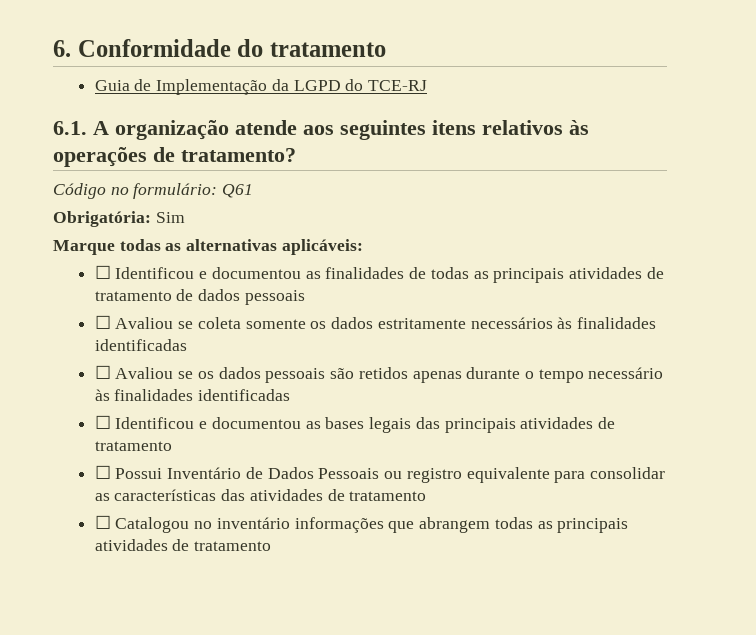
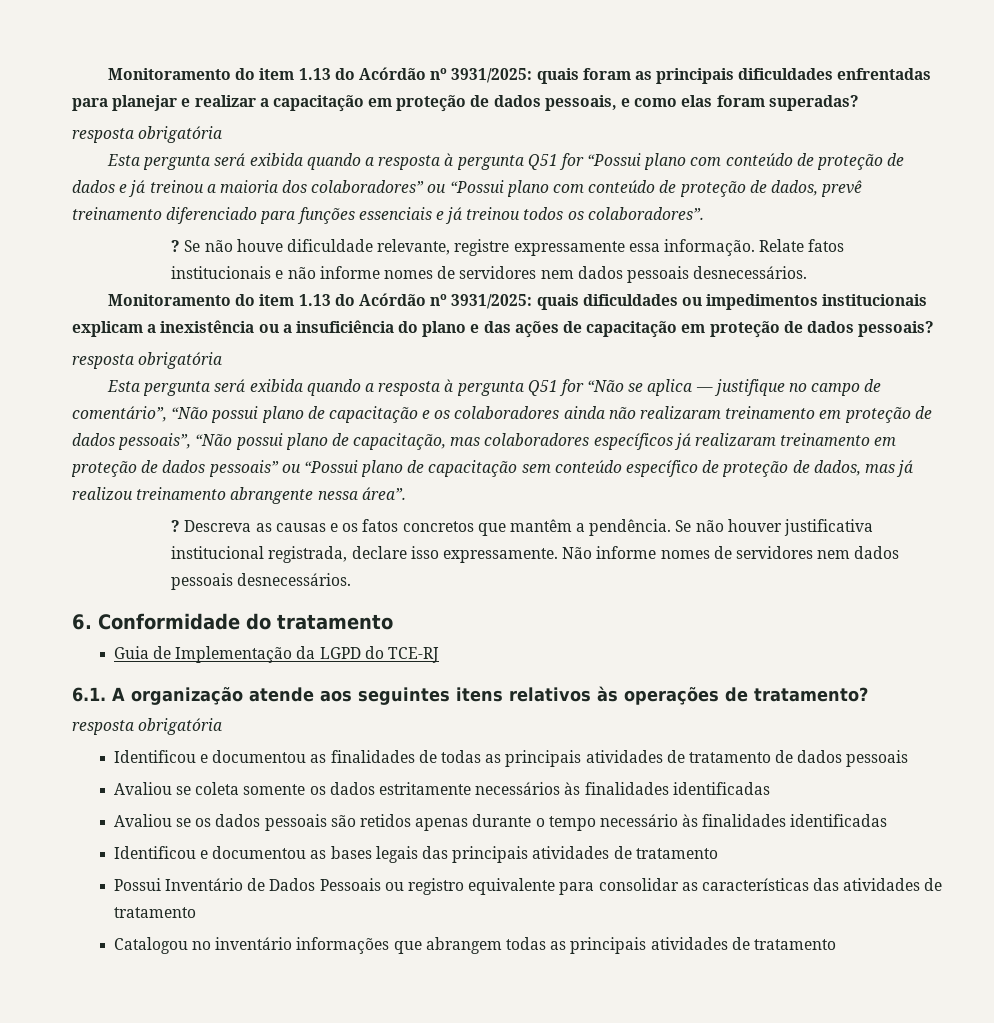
+ Monitoramento do item 1.13 do Acórdão nº 3931/2025: quais foram as principais dificuldades enfrentadas para planejar e realizar a capacitação em proteção de dados pessoais, e como elas foram superadas?
+ resposta obrigatória
+ Esta pergunta será exibida quando a resposta à pergunta Q51 for “Possui plano com conteúdo de proteção de dados e já treinou a maioria dos colaboradores” ou “Possui plano com conteúdo de proteção de dados, prevê treinamento diferenciado para funções essenciais e já treinou todos os colaboradores”.
+ ? Se não houve dificuldade relevante, registre expressamente essa informação. Relate fatos institucionais e não informe nomes de servidores nem dados pessoais desnecessários.
+ Monitoramento do item 1.13 do Acórdão nº 3931/2025: quais dificuldades ou impedimentos institucionais explicam a inexistência ou a insuficiência do plano e das ações de capacitação em proteção de dados pessoais?
+ resposta obrigatória
+ Esta pergunta será exibida quando a resposta à pergunta Q51 for “Não se aplica — justifique no campo de comentário”, “Não possui plano de capacitação e os colaboradores ainda não realizaram treinamento em proteção de dados pessoais”, “Não possui plano de capacitação, mas colaboradores específicos já realizaram treinamento em proteção de dados pessoais” ou “Possui plano de capacitação sem conteúdo específico de proteção de dados, mas já realizou treinamento abrangente nessa área”.
+ ? Descreva as causas e os fatos concretos que mantêm a pendência. Se não houver justificativa institucional registrada, declare isso expressamente. Não informe nomes de servidores nem dados pessoais desnecessários.
  6.1. A organização atende aos seguintes itens relativos às operações de tratamento?
- Código no formulário: Q61
- Obrigatória: Sim
- Marque todas as alternativas aplicáveis:
- ☐ Identificou e documentou as finalidades de todas as principais atividades de tratamento de dados pessoais
+ resposta obrigatória
+ Identificou e documentou as finalidades de todas as principais atividades de tratamento de dados pessoais
- ☐ Avaliou se coleta somente os dados estritamente necessários às finalidades identificadas
+ Avaliou se coleta somente os dados estritamente necessários às finalidades identificadas
- ☐ Avaliou se os dados pessoais são retidos apenas durante o tempo necessário às finalidades identificadas
+ Avaliou se os dados pessoais são retidos apenas durante o tempo necessário às finalidades identificadas
- ☐ Identificou e documentou as bases legais das principais atividades de tratamento
+ Identificou e documentou as bases legais das principais atividades de tratamento
- ☐ Possui Inventário de Dados Pessoais ou registro equivalente para consolidar as características das atividades de tratamento
+ Possui Inventário de Dados Pessoais ou registro equivalente para consolidar as características das atividades de tratamento
- ☐ Catalogou no inventário informações que abrangem todas as principais atividades de tratamento
+ Catalogou no inventário informações que abrangem todas as principais atividades de tratamento

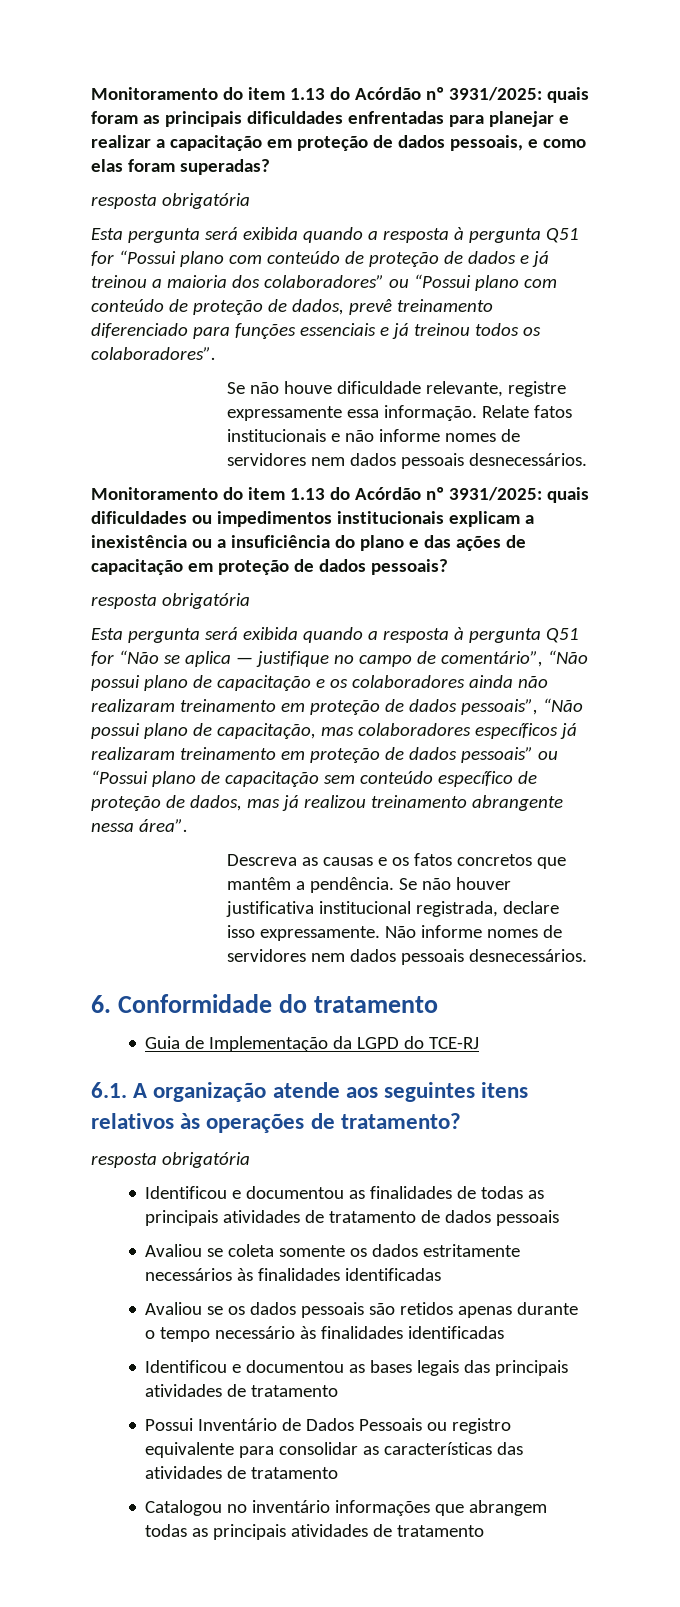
  Esta pergunta será exibida quando a resposta à pergunta Q51 for “Possui plano com conteúdo de proteção de dados e já treinou a maioria dos colaboradores” ou “Possui plano com conteúdo de proteção de dados, prevê treinamento diferenciado para funções essenciais e já treinou todos os colaboradores”.
- ? Se não houve dificuldade relevante, registre expressamente essa informação.
+ Se não houve dificuldade relevante, registre expressamente essa informação.
  Esta pergunta será exibida quando a resposta à pergunta Q51 for “Não se aplica — justifique no campo de comentário”, “Não possui plano de capacitação e os colaboradores ainda não realizaram treinamento em proteção de dados pessoais”, “Não possui plano de capacitação, mas colaboradores específicos já realizaram treinamento em proteção de dados pessoais” ou “Possui plano de capacitação sem conteúdo específico de proteção de dados, mas já realizou treinamento abrangente nessa área”.
- ? Descreva as causas e os fatos concretos que mantêm a pendência.
+ Descreva as causas e os fatos concretos que mantêm a pendência.

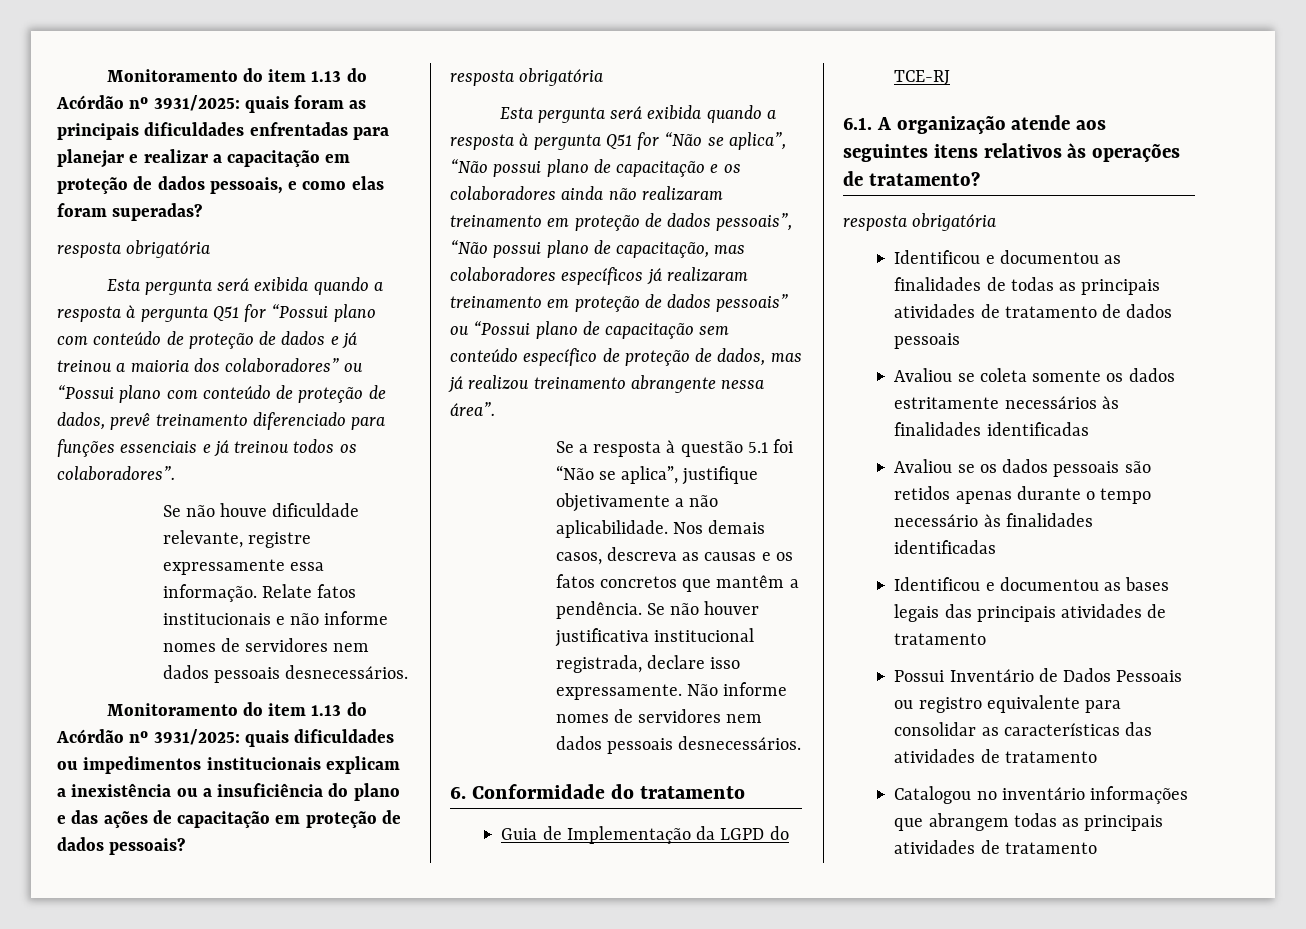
- Esta pergunta será exibida quando a resposta à pergunta Q51 for “Não se aplica — justifique no campo de comentário”, “Não possui plano de capacitação e os colaboradores ainda não realizaram treinamento em proteção de dados pessoais”, “Não possui plano de capacitação, mas colaboradores específicos já realizaram treinamento em proteção de dados pessoais” ou “Possui plano de capacitação sem conteúdo específico de proteção de dados, mas já realizou treinamento abrangente nessa área”.
+ Esta pergunta será exibida quando a resposta à pergunta Q51 for “Não se aplica”, “Não possui plano de capacitação e os colaboradores ainda não realizaram treinamento em proteção de dados pessoais”, “Não possui plano de capacitação, mas colaboradores específicos já realizaram treinamento em proteção de dados pessoais” ou “Possui plano de capacitação sem conteúdo específico de proteção de dados, mas já realizou treinamento abrangente nessa área”.
- Descreva as causas e os fatos concretos que mantêm a pendência.
+ Se a resposta à questão 5.1 foi “Não se aplica”, justifique objetivamente a não aplicabilidade. Nos demais casos, descreva as causas e os fatos concretos que mantêm a pendência.

